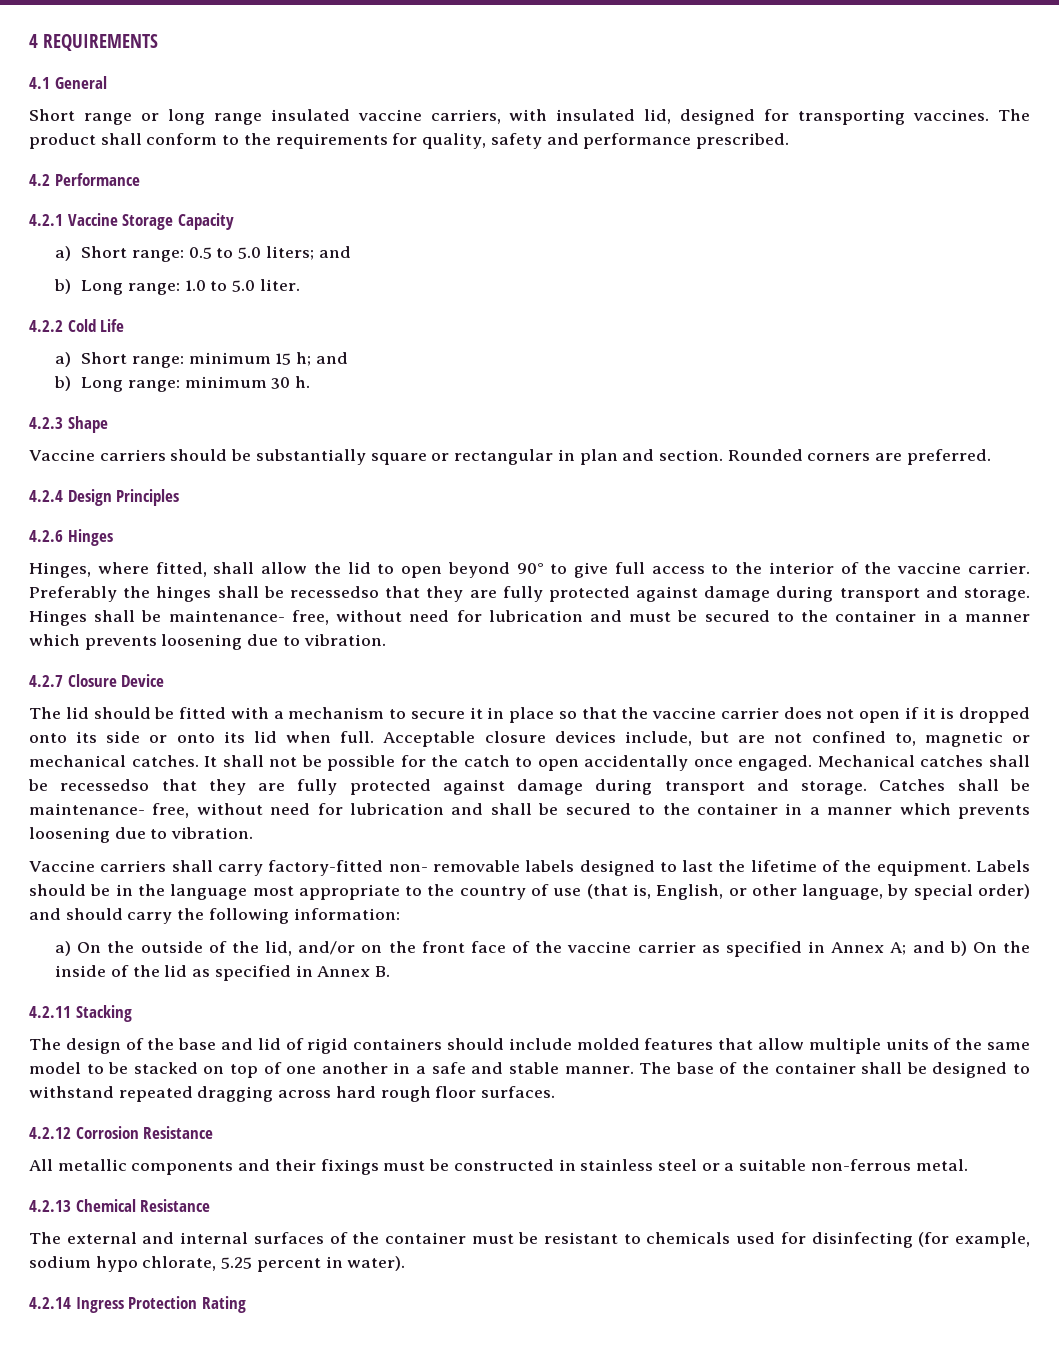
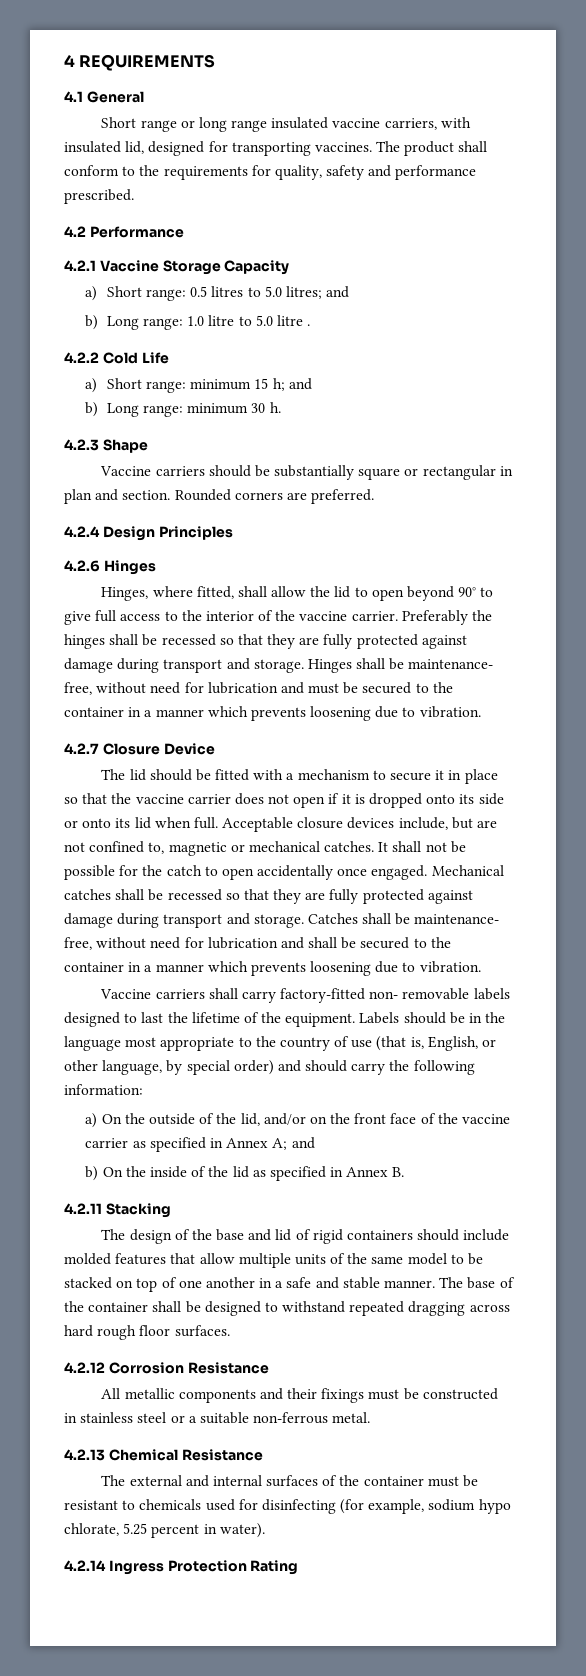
- a) Short range: 0.5 to 5.0 liters; and
+ a) Short range: 0.5 litres to 5.0 litres; and
- b) Long range: 1.0 to 5.0 liter.
+ b) Long range: 1.0 litre to 5.0 litre .
- Preferably the hinges shall be recessedso that they are fully protected against damage during transport and storage.
+ Preferably the hinges shall be recessed so that they are fully protected against damage during transport and storage.
- Mechanical catches shall be recessedso that they are fully protected against damage during transport and storage.
+ Mechanical catches shall be recessed so that they are fully protected against damage during transport and storage.
- a) On the outside of the lid, and/or on the front face of the vaccine carrier as specified in Annex A; and b) On the inside of the lid as specified in Annex B.
+ a) On the outside of the lid, and/or on the front face of the vaccine carrier as specified in Annex A; and
+ b) On the inside of the lid as specified in Annex B.

